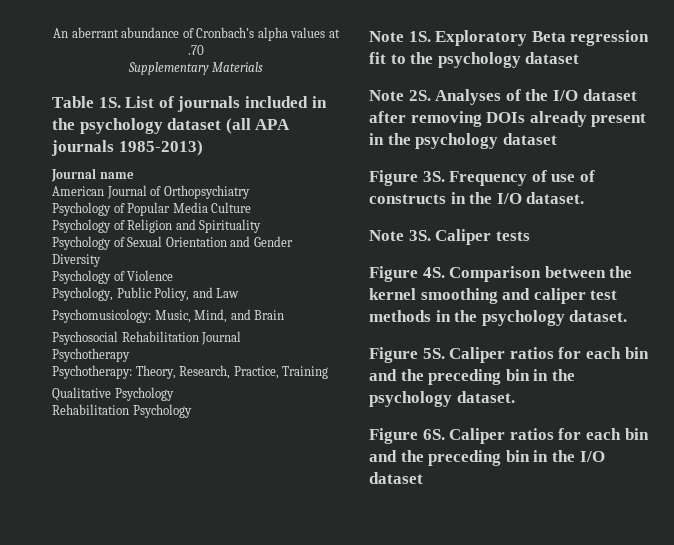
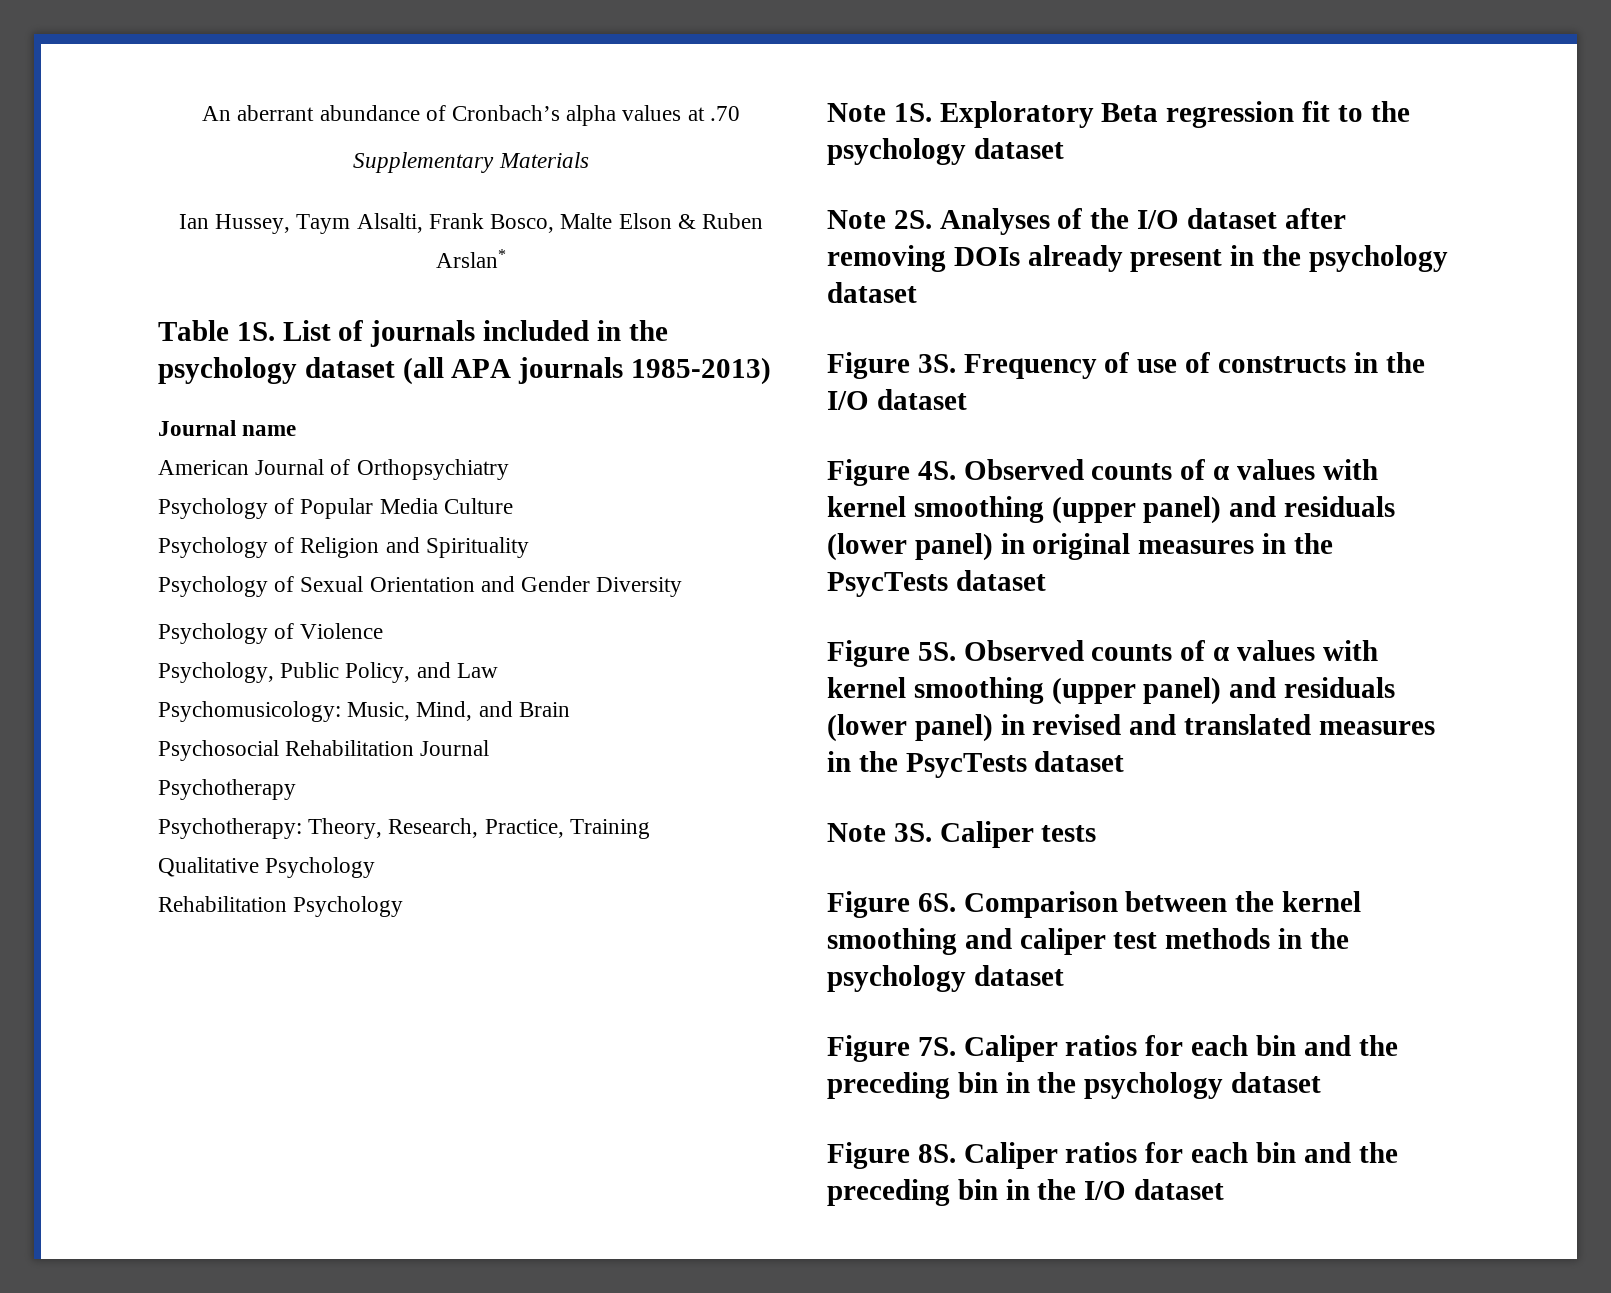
+ Ian Hussey, Taym Alsalti, Frank Bosco, Malte Elson & Ruben Arslan*
- Frequency of use of constructs in the I/O dataset.
+ Frequency of use of constructs in the I/O dataset
+ Figure 4S. Observed counts of α values with kernel smoothing (upper panel) and residuals (lower panel) in original measures in the PsycTests dataset
+ Figure 5S. Observed counts of α values with kernel smoothing (upper panel) and residuals (lower panel) in revised and translated measures in the PsycTests dataset
- Figure 4S.
+ Figure 6S.
- Comparison between the kernel smoothing and caliper test methods in the psychology dataset.
- Figure 5S.
+ Comparison between the kernel smoothing and caliper test methods in the psychology dataset
+ Figure 7S.
- Caliper ratios for each bin and the preceding bin in the psychology dataset.
- Figure 6S.
+ Caliper ratios for each bin and the preceding bin in the psychology dataset
+ Figure 8S.

